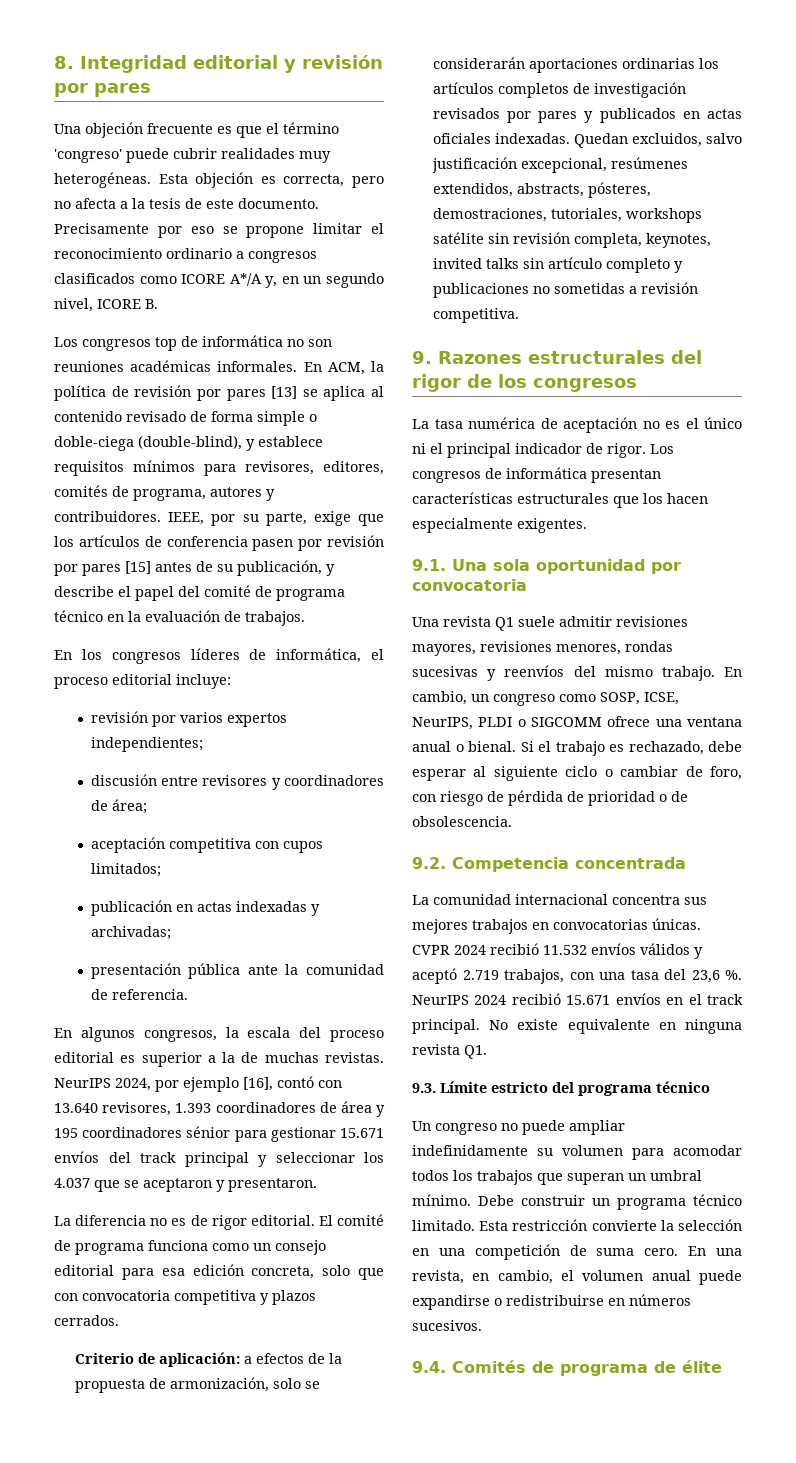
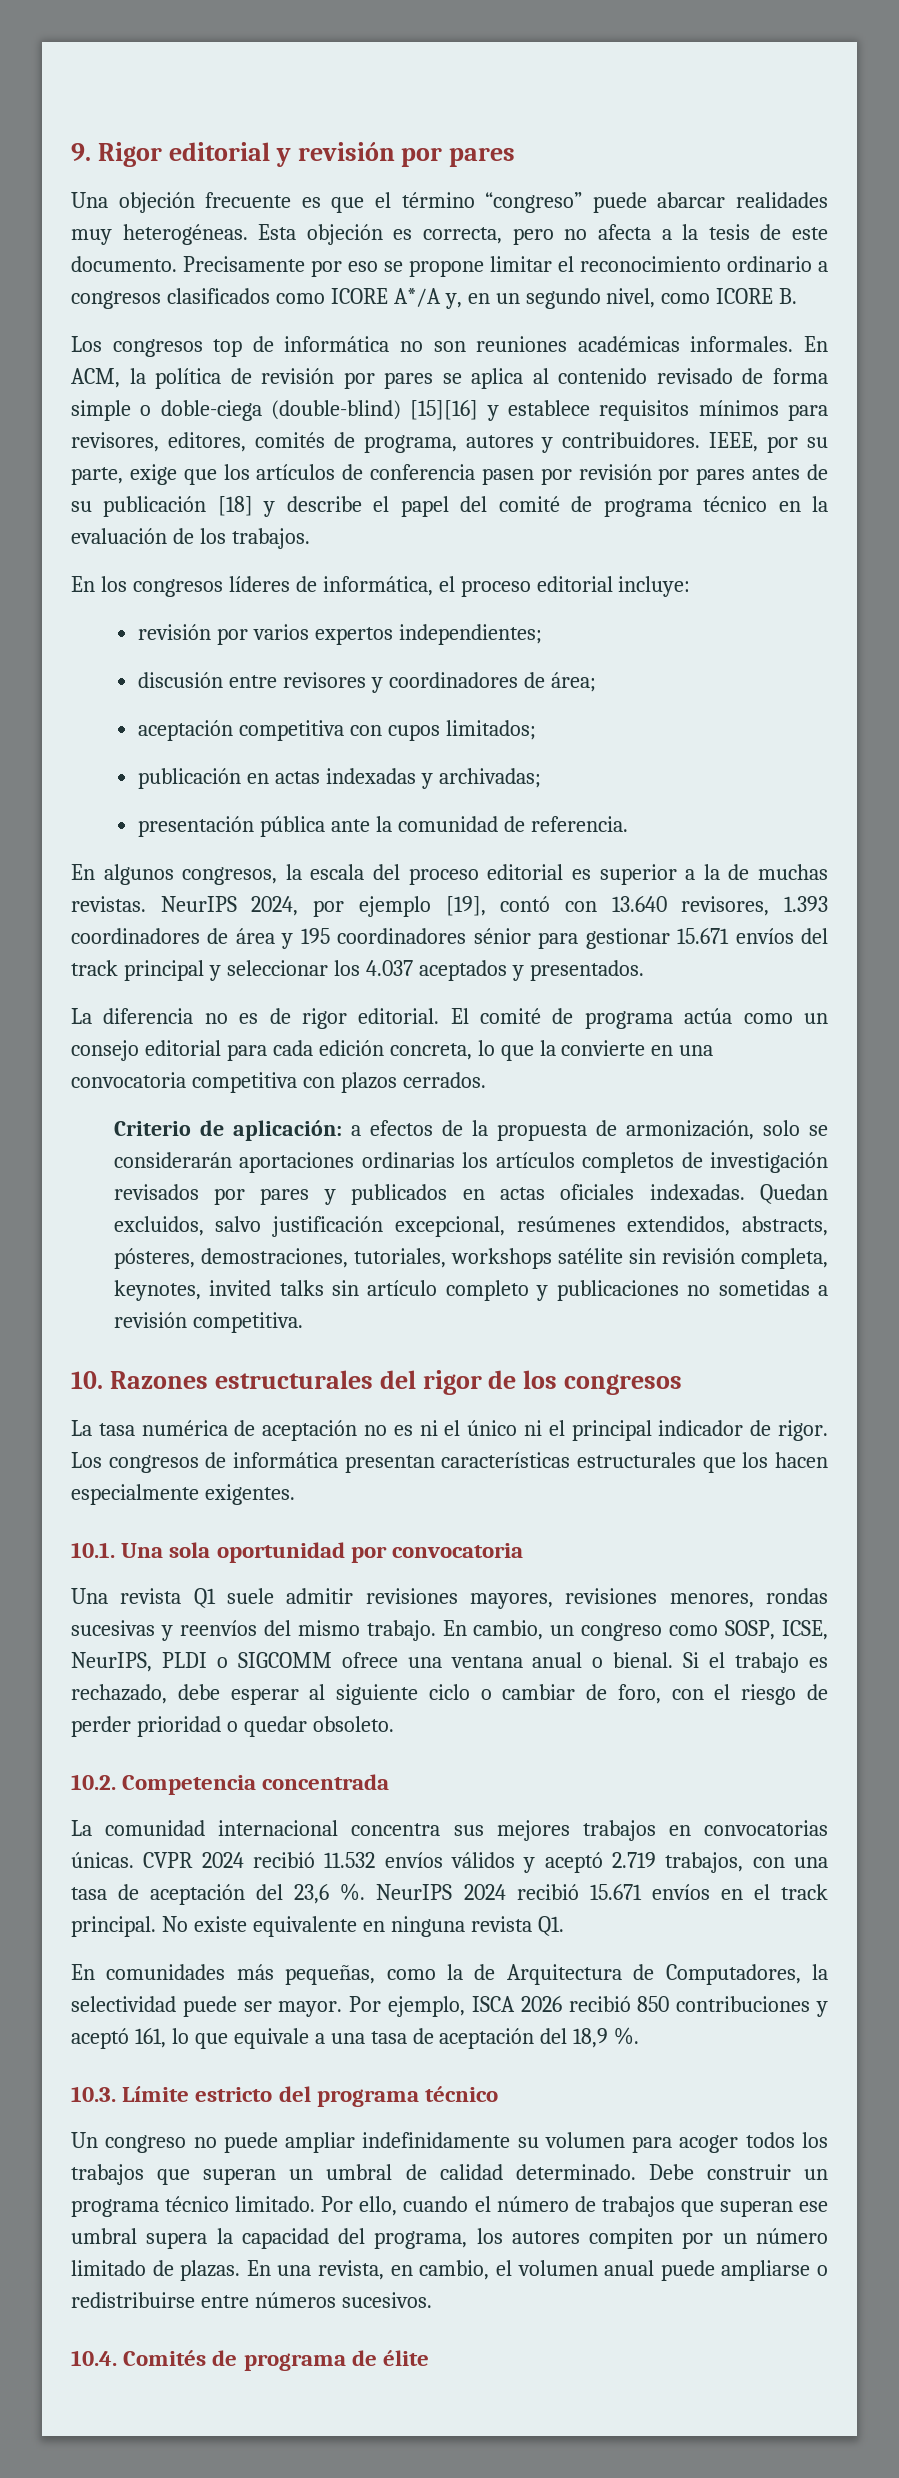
- 8. Integridad editorial y revisión por pares
+ 9. Rigor editorial y revisión por pares
- Una objeción frecuente es que el término 'congreso' puede cubrir realidades muy heterogéneas.
+ Una objeción frecuente es que el término “congreso” puede abarcar realidades muy heterogéneas.
- Precisamente por eso se propone limitar el reconocimiento ordinario a congresos clasificados como ICORE A*/A y, en un segundo nivel, ICORE B.
+ Precisamente por eso se propone limitar el reconocimiento ordinario a congresos clasificados como ICORE A*/A y, en un segundo nivel, como ICORE B.
- En ACM, la política de revisión por pares [13] se aplica al contenido revisado de forma simple o doble-ciega (double-blind), y establece requisitos mínimos para revisores, editores, comités de programa, autores y contribuidores.
+ En ACM, la política de revisión por pares se aplica al contenido revisado de forma simple o doble-ciega (double-blind) [15][16] y establece requisitos mínimos para revisores, editores, comités de programa, autores y contribuidores.
- IEEE, por su parte, exige que los artículos de conferencia pasen por revisión por pares [15] antes de su publicación, y describe el papel del comité de programa técnico en la evaluación de trabajos.
+ IEEE, por su parte, exige que los artículos de conferencia pasen por revisión por pares antes de su publicación [18] y describe el papel del comité de programa técnico en la evaluación de los trabajos.
- NeurIPS 2024, por ejemplo [16], contó con 13.640 revisores, 1.393 coordinadores de área y 195 coordinadores sénior para gestionar 15.671 envíos del track principal y seleccionar los 4.037 que se aceptaron y presentaron.
+ NeurIPS 2024, por ejemplo [19], contó con 13.640 revisores, 1.393 coordinadores de área y 195 coordinadores sénior para gestionar 15.671 envíos del track principal y seleccionar los 4.037 aceptados y presentados.
- El comité de programa funciona como un consejo editorial para esa edición concreta, solo que con convocatoria competitiva y plazos cerrados.
+ El comité de programa actúa como un consejo editorial para cada edición concreta, lo que la convierte en una convocatoria competitiva con plazos cerrados.
- 9. Razones estructurales del rigor de los congresos
+ 10. Razones estructurales del rigor de los congresos
- La tasa numérica de aceptación no es el único ni el principal indicador de rigor.
+ La tasa numérica de aceptación no es ni el único ni el principal indicador de rigor.
- 9.1. Una sola oportunidad por convocatoria
+ 10.1. Una sola oportunidad por convocatoria
- Si el trabajo es rechazado, debe esperar al siguiente ciclo o cambiar de foro, con riesgo de pérdida de prioridad o de obsolescencia.
- 9.2. Competencia concentrada
+ Si el trabajo es rechazado, debe esperar al siguiente ciclo o cambiar de foro, con el riesgo de perder prioridad o quedar obsoleto.
+ 10.2. Competencia concentrada
- CVPR 2024 recibió 11.532 envíos válidos y aceptó 2.719 trabajos, con una tasa del 23,6 %.
+ CVPR 2024 recibió 11.532 envíos válidos y aceptó 2.719 trabajos, con una tasa de aceptación del 23,6 %.
- 9.3. Límite estricto del programa técnico
+ En comunidades más pequeñas, como la de Arquitectura de Computadores, la selectividad puede ser mayor. Por ejemplo, ISCA 2026 recibió 850 contribuciones y aceptó 161, lo que equivale a una tasa de aceptación del 18,9 %.
+ 10.3. Límite estricto del programa técnico
- Un congreso no puede ampliar indefinidamente su volumen para acomodar todos los trabajos que superan un umbral mínimo.
+ Un congreso no puede ampliar indefinidamente su volumen para acoger todos los trabajos que superan un umbral de calidad determinado.
- Esta restricción convierte la selección en una competición de suma cero.
+ Por ello, cuando el número de trabajos que superan ese umbral supera la capacidad del programa, los autores compiten por un número limitado de plazas.
- En una revista, en cambio, el volumen anual puede expandirse o redistribuirse en números sucesivos.
+ En una revista, en cambio, el volumen anual puede ampliarse o redistribuirse entre números sucesivos.
- 9.4. Comités de programa de élite
+ 10.4. Comités de programa de élite

